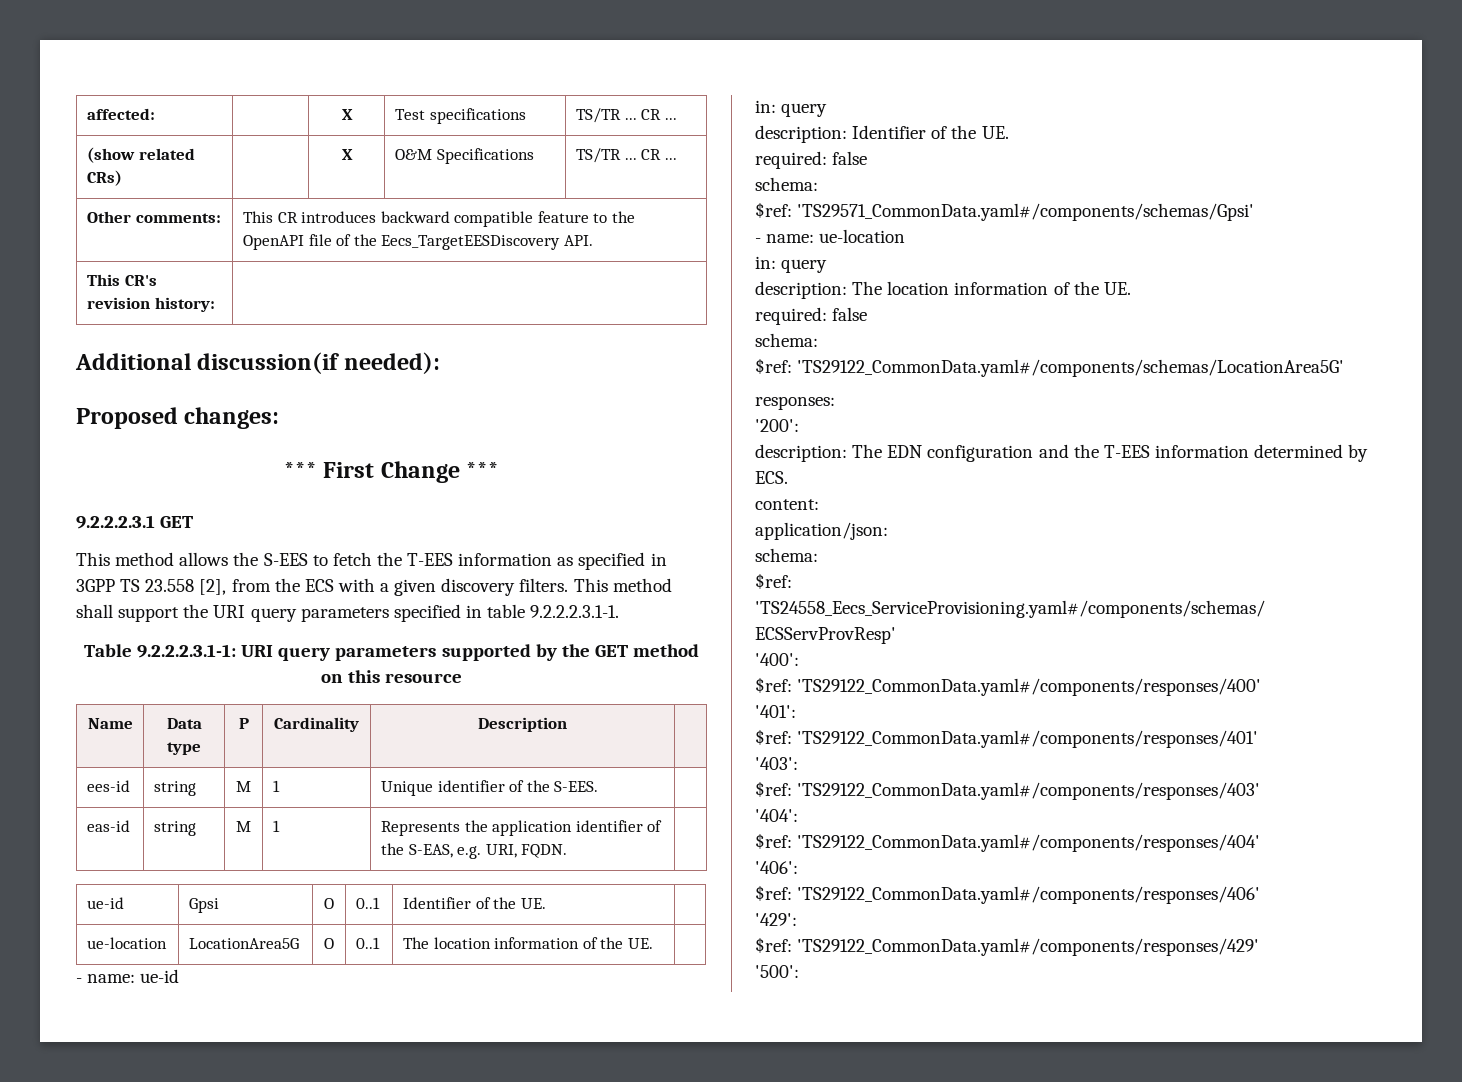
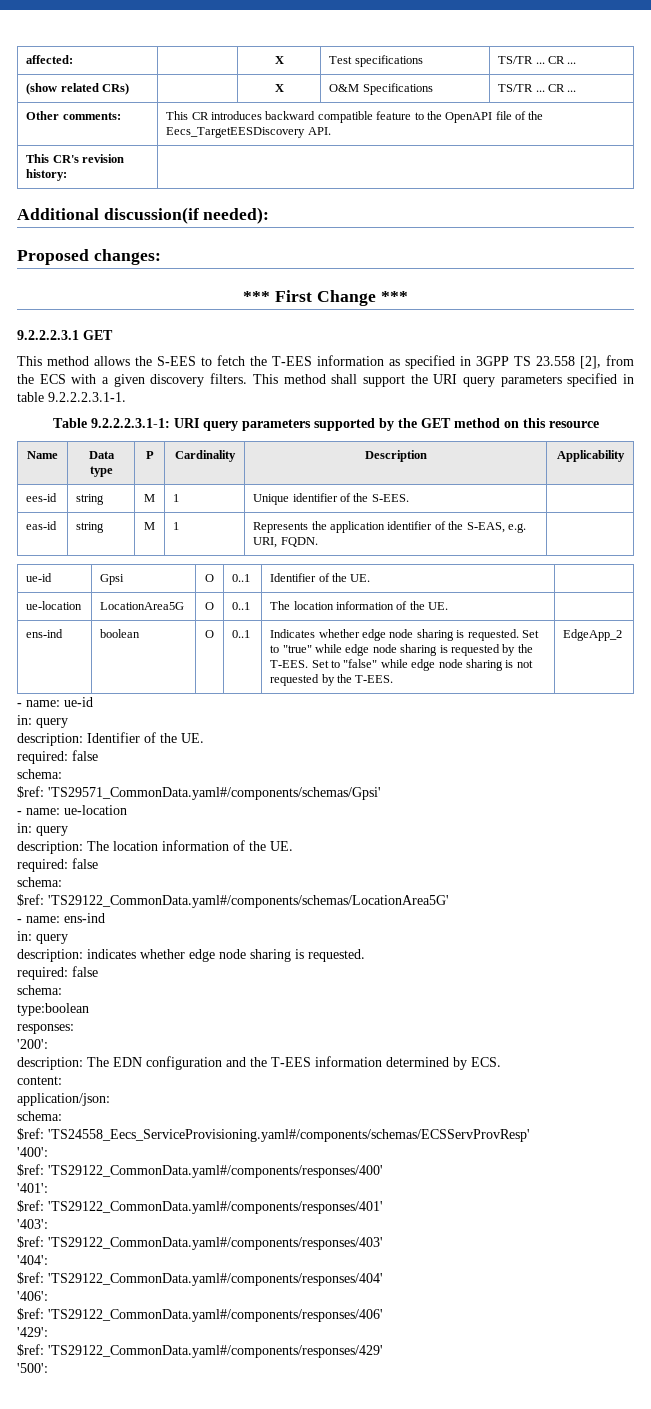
- Name | Data type | P | Cardinality | Description |
+ Name | Data type | P | Cardinality | Description | Applicability
+ ens-ind | boolean | O | 0..1 | Indicates whether edge node sharing is requested. Set to "true" while edge node sharing is requested by the T-EES. Set to "false" while edge node sharing is not requested by the T-EES. | EdgeApp_2
+ - name: ens-ind
+ in: query
+ description: indicates whether edge node sharing is requested.
+ required: false
+ schema:
+ type:boolean

